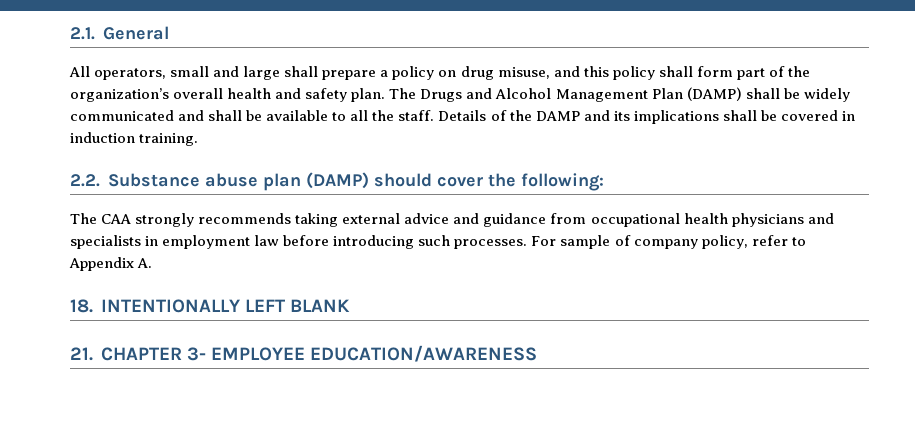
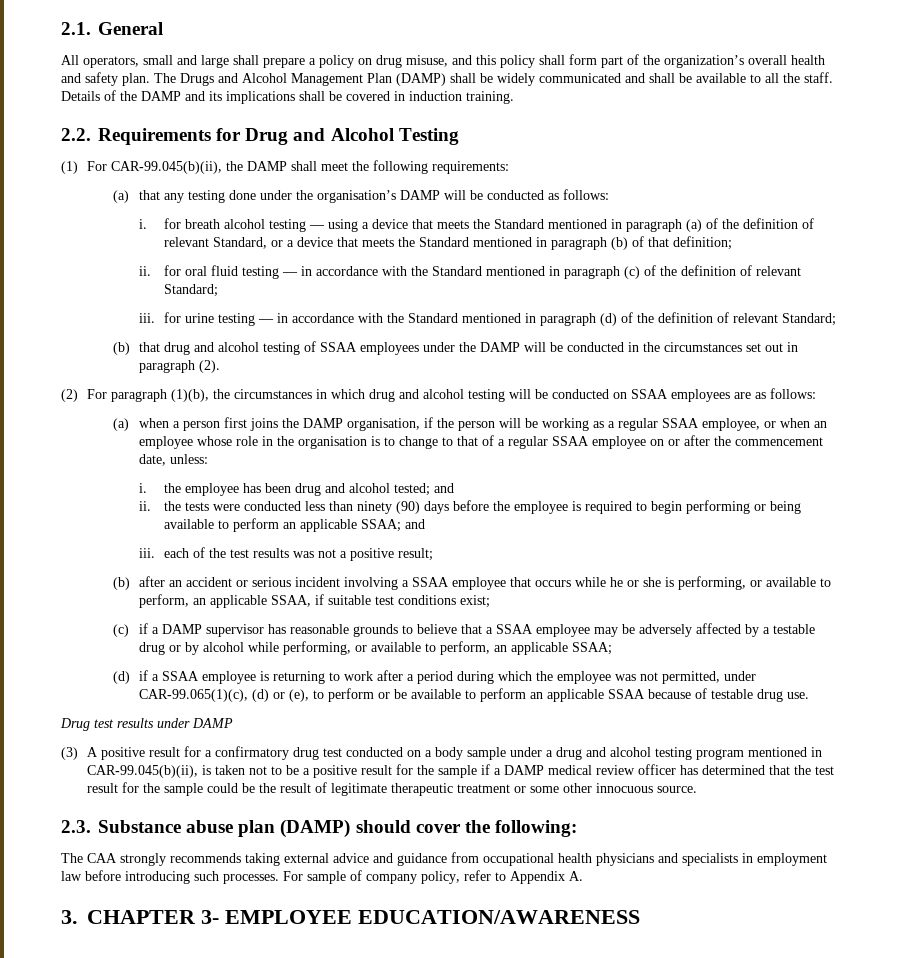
- 2.2. Substance abuse plan (DAMP) should cover the following:
+ 2.2. Requirements for Drug and Alcohol Testing
+ (1) For CAR-99.045(b)(ii), the DAMP shall meet the following requirements:
+ (a) that any testing done under the organisation’s DAMP will be conducted as follows:
+ i. for breath alcohol testing — using a device that meets the Standard mentioned in paragraph (a) of the definition of relevant Standard, or a device that meets the Standard mentioned in paragraph (b) of that definition;
+ ii. for oral fluid testing — in accordance with the Standard mentioned in paragraph (c) of the definition of relevant Standard;
+ iii. for urine testing — in accordance with the Standard mentioned in paragraph (d) of the definition of relevant Standard;
+ (b) that drug and alcohol testing of SSAA employees under the DAMP will be conducted in the circumstances set out in paragraph (2).
+ (2) For paragraph (1)(b), the circumstances in which drug and alcohol testing will be conducted on SSAA employees are as follows:
+ (a) when a person first joins the DAMP organisation, if the person will be working as a regular SSAA employee, or when an employee whose role in the organisation is to change to that of a regular SSAA employee on or after the commencement date, unless:
+ i. the employee has been drug and alcohol tested; and
+ ii. the tests were conducted less than ninety (90) days before the employee is required to begin performing or being available to perform an applicable SSAA; and
+ iii. each of the test results was not a positive result;
+ (b) after an accident or serious incident involving a SSAA employee that occurs while he or she is performing, or available to perform, an applicable SSAA, if suitable test conditions exist;
+ (c) if a DAMP supervisor has reasonable grounds to believe that a SSAA employee may be adversely affected by a testable drug or by alcohol while performing, or available to perform, an applicable SSAA;
+ (d) if a SSAA employee is returning to work after a period during which the employee was not permitted, under CAR-99.065(1)(c), (d) or (e), to perform or be available to perform an applicable SSAA because of testable drug use.
+ Drug test results under DAMP
+ (3) A positive result for a confirmatory drug test conducted on a body sample under a drug and alcohol testing program mentioned in CAR-99.045(b)(ii), is taken not to be a positive result for the sample if a DAMP medical review officer has determined that the test result for the sample could be the result of legitimate therapeutic treatment or some other innocuous source.
+ 2.3. Substance abuse plan (DAMP) should cover the following:
- 18. INTENTIONALLY LEFT BLANK
- 21. CHAPTER 3- EMPLOYEE EDUCATION/AWARENESS
+ 3. CHAPTER 3- EMPLOYEE EDUCATION/AWARENESS

